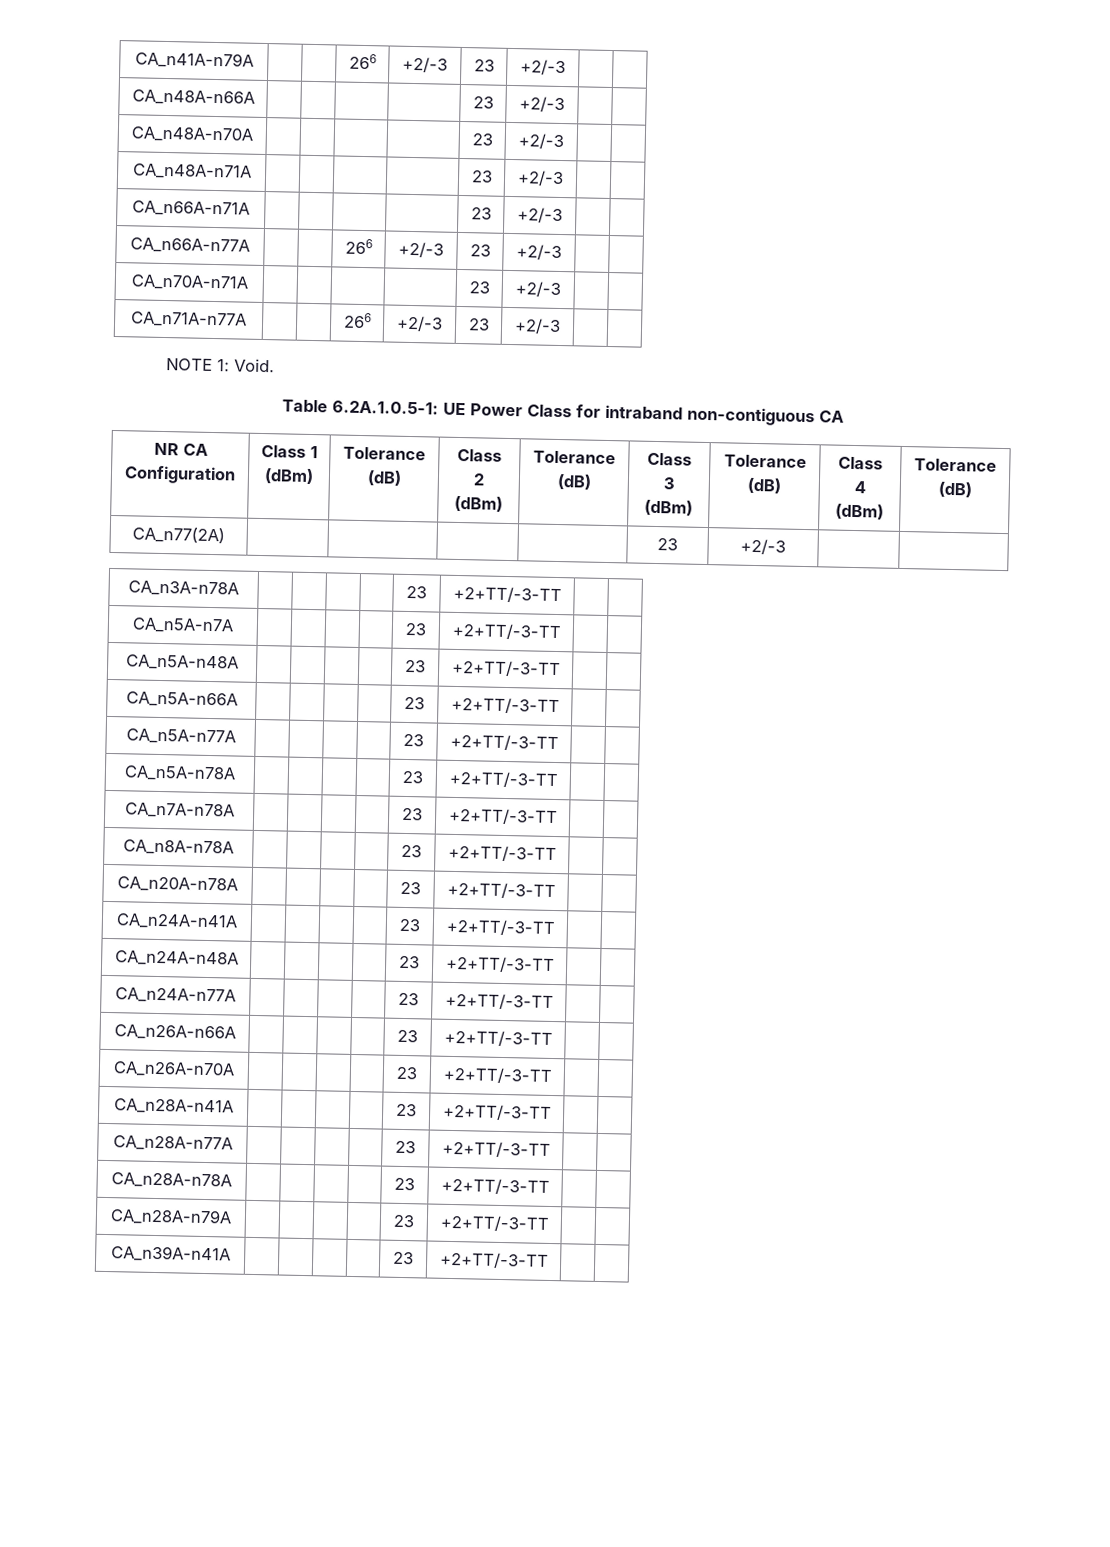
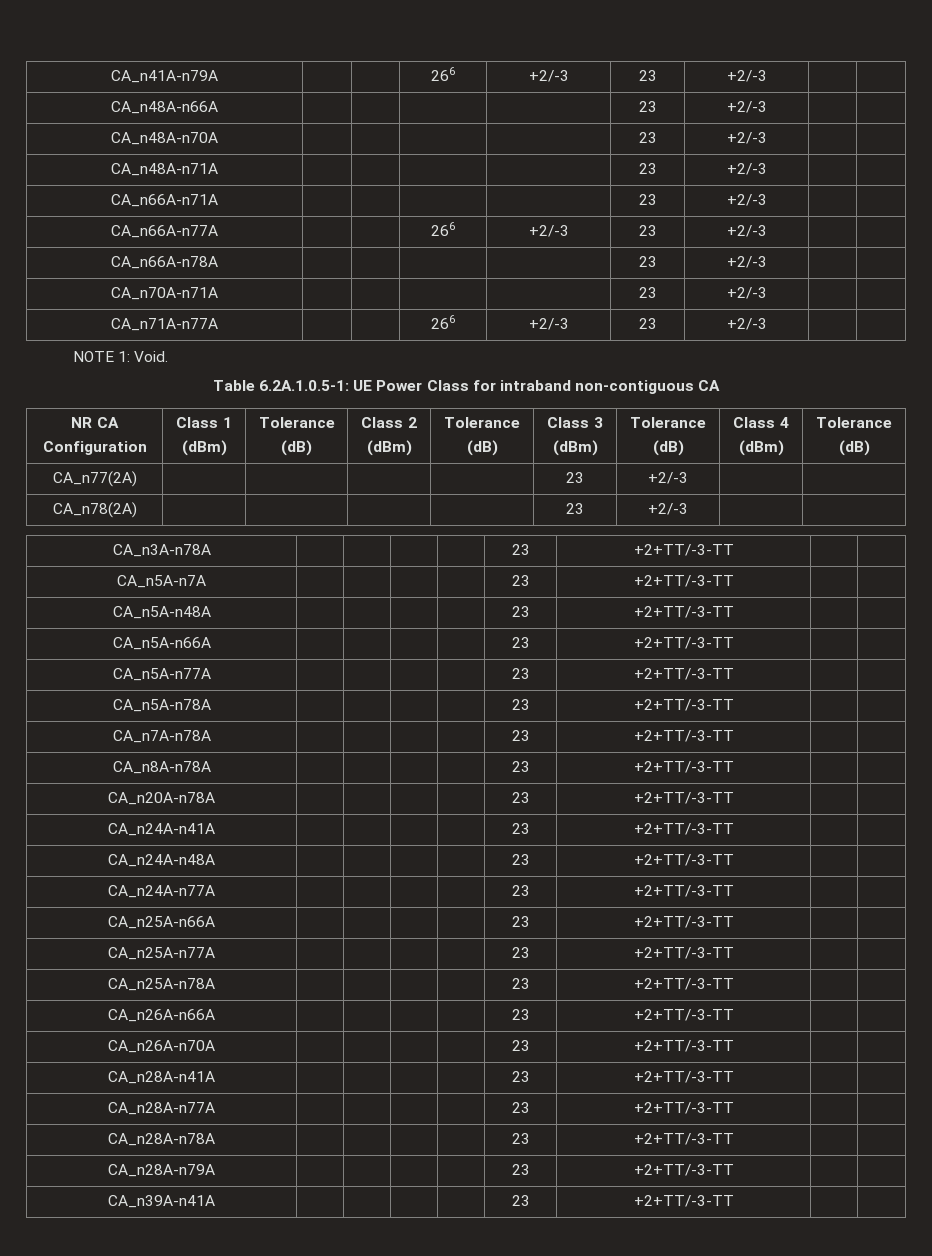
+ CA_n66A-n78A | | | | | 23 | +2/-3 | |
+ CA_n78(2A) | | | | | 23 | +2/-3 | |
+ CA_n25A-n66A | | | | | 23 | +2+TT/-3-TT | |
+ CA_n25A-n77A | | | | | 23 | +2+TT/-3-TT | |
+ CA_n25A-n78A | | | | | 23 | +2+TT/-3-TT | |

